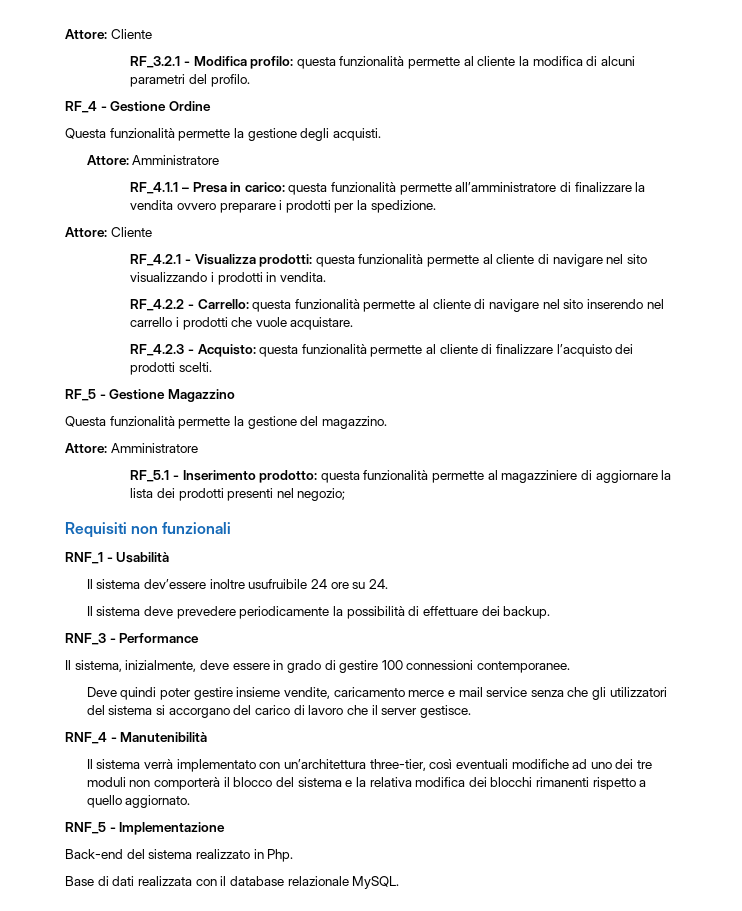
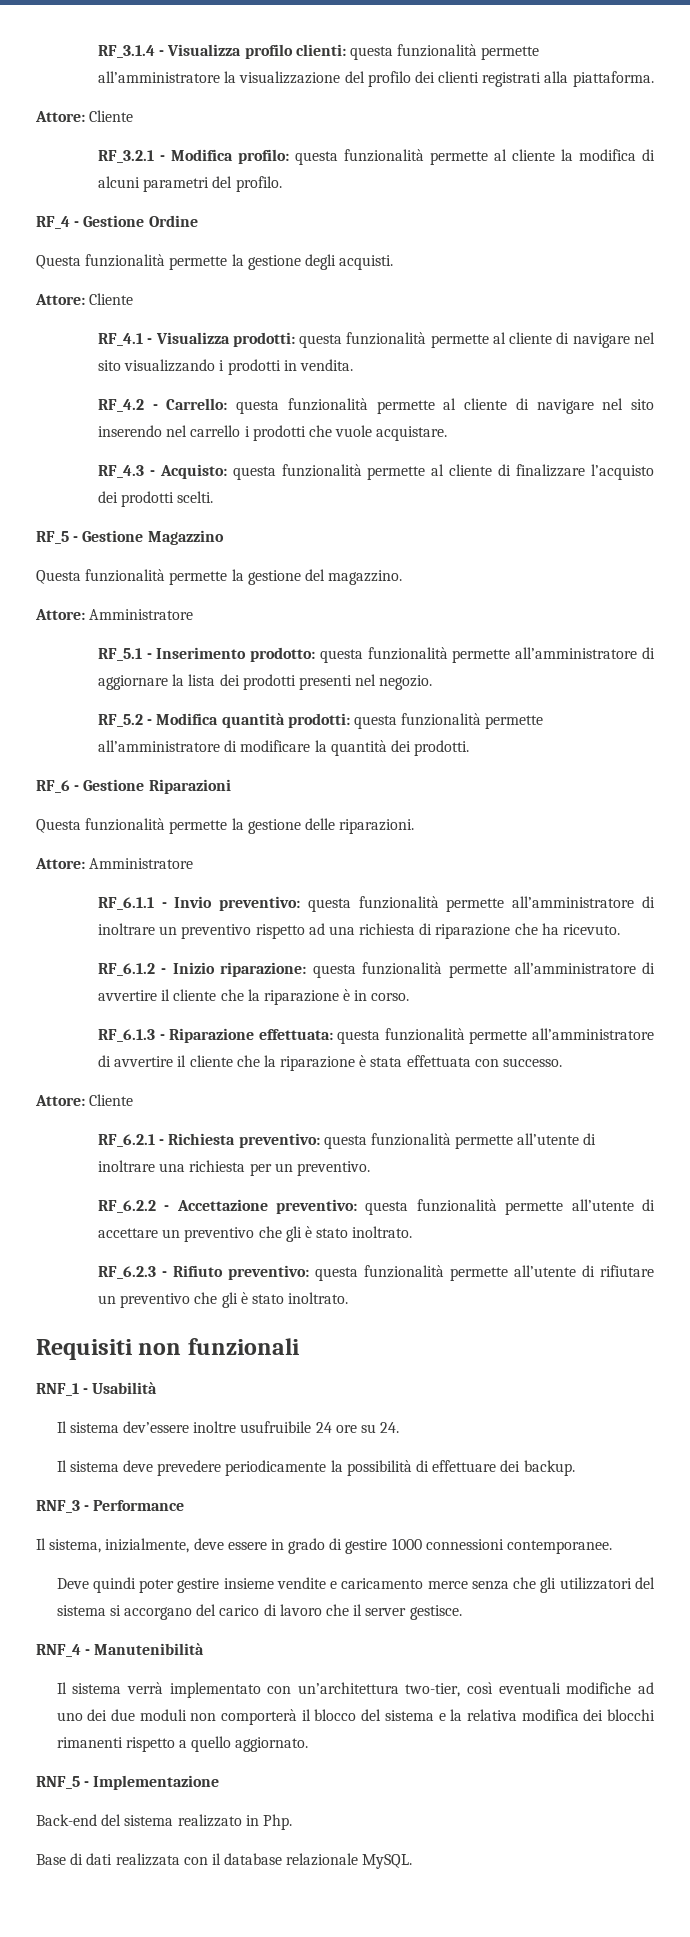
+ RF_3.1.4 - Visualizza profilo clienti: questa funzionalità permette all’amministratore la visualizzazione del profilo dei clienti registrati alla piattaforma.
  Questa funzionalità permette la gestione degli acquisti.
- Attore: Amministratore
- RF_4.1.1 – Presa in carico: questa funzionalità permette all’amministratore di finalizzare la vendita ovvero preparare i prodotti per la spedizione.
  Attore: Cliente
- RF_4.2.1 - Visualizza prodotti: questa funzionalità permette al cliente di navigare nel sito visualizzando i prodotti in vendita.
+ RF_4.1 - Visualizza prodotti: questa funzionalità permette al cliente di navigare nel sito visualizzando i prodotti in vendita.
- RF_4.2.2 - Carrello: questa funzionalità permette al cliente di navigare nel sito inserendo nel carrello i prodotti che vuole acquistare.
+ RF_4.2 - Carrello: questa funzionalità permette al cliente di navigare nel sito inserendo nel carrello i prodotti che vuole acquistare.
- RF_4.2.3 - Acquisto: questa funzionalità permette al cliente di finalizzare l’acquisto dei prodotti scelti.
+ RF_4.3 - Acquisto: questa funzionalità permette al cliente di finalizzare l’acquisto dei prodotti scelti.
- RF_5.1 - Inserimento prodotto: questa funzionalità permette al magazziniere di aggiornare la lista dei prodotti presenti nel negozio;
+ RF_5.1 - Inserimento prodotto: questa funzionalità permette all’amministratore di aggiornare la lista dei prodotti presenti nel negozio.
+ RF_5.2 - Modifica quantità prodotti: questa funzionalità permette all’amministratore di modificare la quantità dei prodotti.
+ RF_6 - Gestione Riparazioni
+ Questa funzionalità permette la gestione delle riparazioni.
+ Attore: Amministratore
+ RF_6.1.1 - Invio preventivo: questa funzionalità permette all’amministratore di inoltrare un preventivo rispetto ad una richiesta di riparazione che ha ricevuto.
+ RF_6.1.2 - Inizio riparazione: questa funzionalità permette all’amministratore di avvertire il cliente che la riparazione è in corso.
+ RF_6.1.3 - Riparazione effettuata: questa funzionalità permette all’amministratore di avvertire il cliente che la riparazione è stata effettuata con successo.
+ Attore: Cliente
+ RF_6.2.1 - Richiesta preventivo: questa funzionalità permette all’utente di inoltrare una richiesta per un preventivo.
+ RF_6.2.2 - Accettazione preventivo: questa funzionalità permette all’utente di accettare un preventivo che gli è stato inoltrato.
+ RF_6.2.3 - Rifiuto preventivo: questa funzionalità permette all’utente di rifiutare un preventivo che gli è stato inoltrato.
- Il sistema, inizialmente, deve essere in grado di gestire 100 connessioni contemporanee.
+ Il sistema, inizialmente, deve essere in grado di gestire 1000 connessioni contemporanee.
- Deve quindi poter gestire insieme vendite, caricamento merce e mail service senza che gli utilizzatori del sistema si accorgano del carico di lavoro che il server gestisce.
+ Deve quindi poter gestire insieme vendite e caricamento merce senza che gli utilizzatori del sistema si accorgano del carico di lavoro che il server gestisce.
- Il sistema verrà implementato con un’architettura three-tier, così eventuali modifiche ad uno dei tre moduli non comporterà il blocco del sistema e la relativa modifica dei blocchi rimanenti rispetto a quello aggiornato.
+ Il sistema verrà implementato con un’architettura two-tier, così eventuali modifiche ad uno dei due moduli non comporterà il blocco del sistema e la relativa modifica dei blocchi rimanenti rispetto a quello aggiornato.

